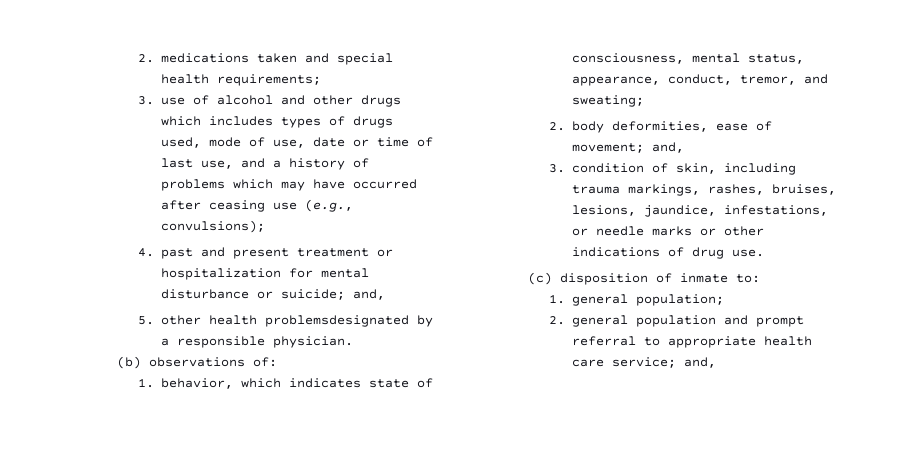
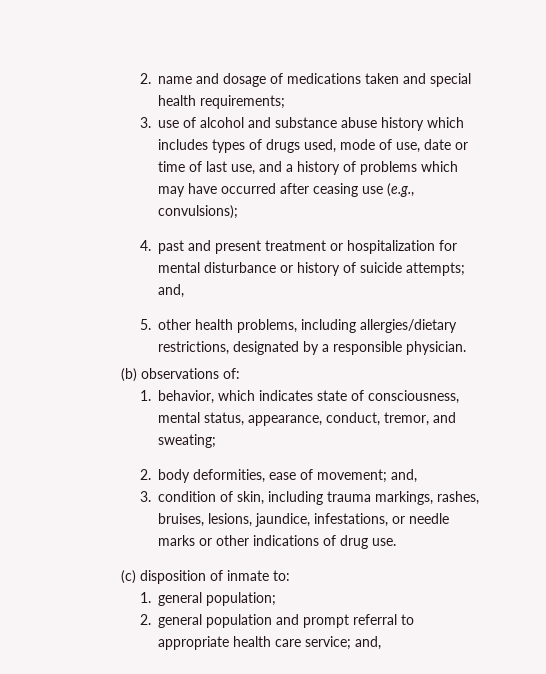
- 2. medications taken and special health requirements;
+ 2. name and dosage of medications taken and special health requirements;
- 3. use of alcohol and other drugs which includes types of drugs used, mode of use, date or time of last use, and a history of problems which may have occurred after ceasing use (e.g., convulsions);
+ 3. use of alcohol and substance abuse history which includes types of drugs used, mode of use, date or time of last use, and a history of problems which may have occurred after ceasing use (e.g., convulsions);
- 4. past and present treatment or hospitalization for mental disturbance or suicide; and,
+ 4. past and present treatment or hospitalization for mental disturbance or history of suicide attempts; and,
- 5. other health problemsdesignated by a responsible physician.
+ 5. other health problems, including allergies/dietary restrictions, designated by a responsible physician.

